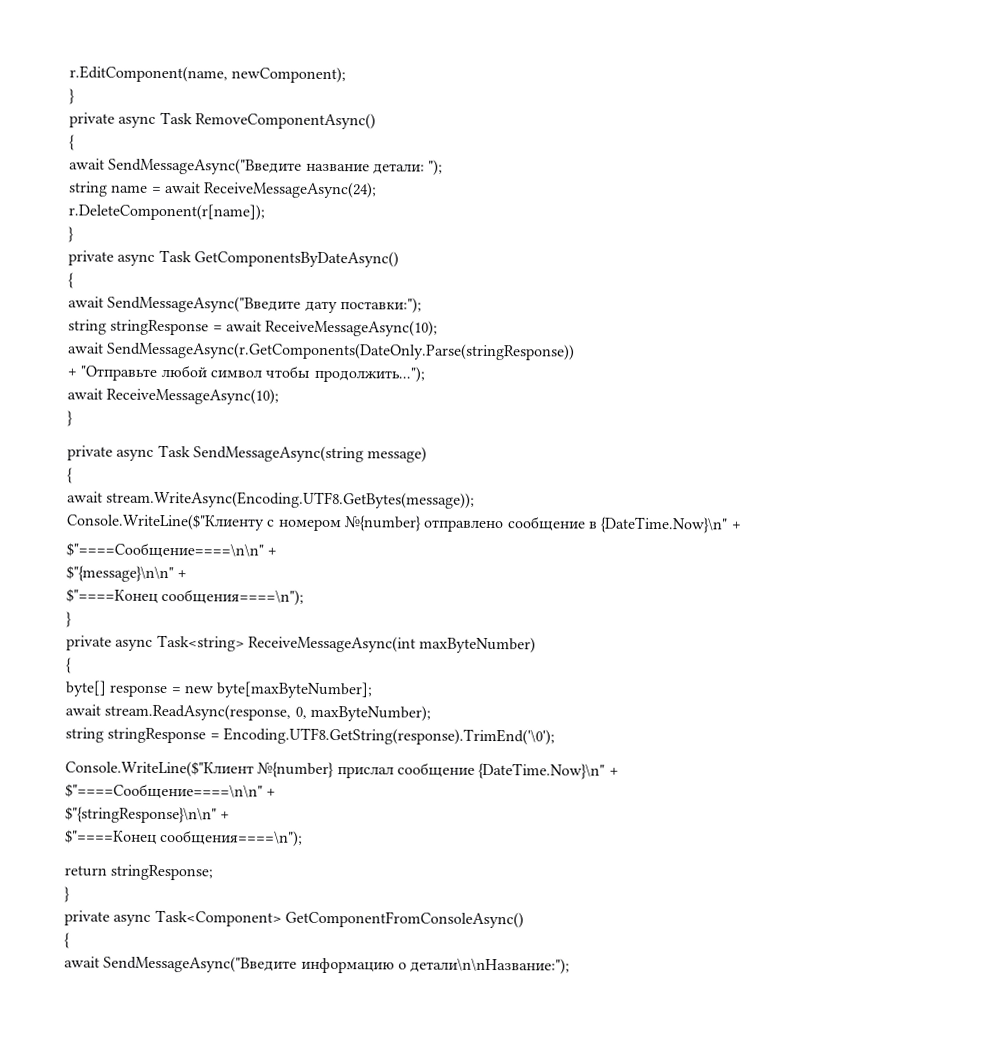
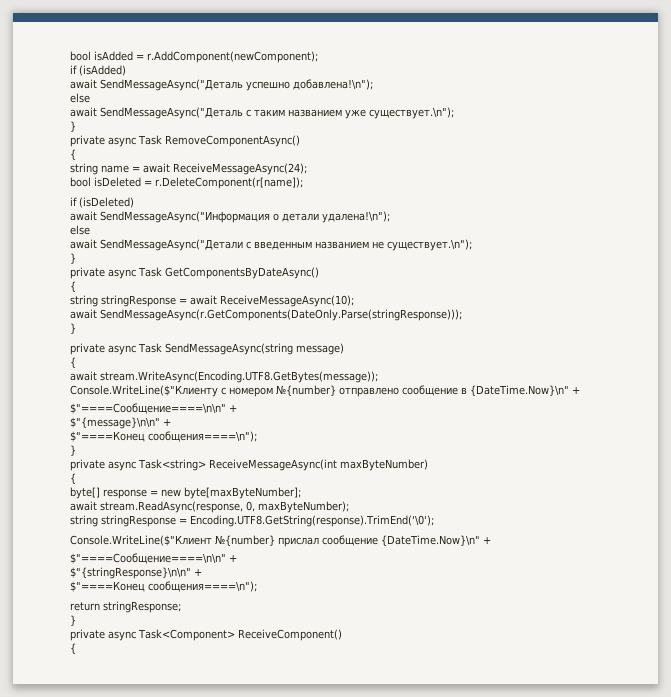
- r.EditComponent(name, newComponent);
+ bool isAdded = r.AddComponent(newComponent);
+ if (isAdded)
+ await SendMessageAsync("Деталь успешно добавлена!\n");
+ else
+ await SendMessageAsync("Деталь с таким названием уже существует.\n");
- await SendMessageAsync("Введите название детали: ");
- r.DeleteComponent(r[name]);
+ bool isDeleted = r.DeleteComponent(r[name]);
+ if (isDeleted)
+ await SendMessageAsync("Информация о детали удалена!\n");
+ else
+ await SendMessageAsync("Детали с введенным названием не существует.\n");
- await SendMessageAsync("Введите дату поставки:");
- await SendMessageAsync(r.GetComponents(DateOnly.Parse(stringResponse))
- + "Отправьте любой символ чтобы продолжить...");
- await ReceiveMessageAsync(10);
+ await SendMessageAsync(r.GetComponents(DateOnly.Parse(stringResponse)));
- private async Task<Component> GetComponentFromConsoleAsync()
+ private async Task<Component> ReceiveComponent()
  {
- await SendMessageAsync("Введите информацию о детали\n\nНазвание:");

